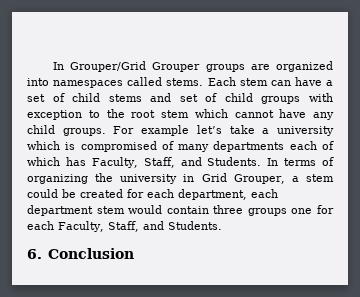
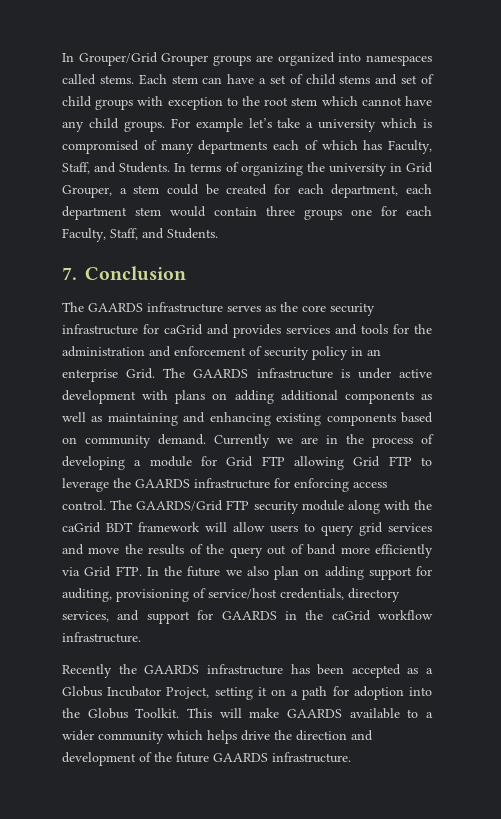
- 6. Conclusion
+ 7. Conclusion
+ The GAARDS infrastructure serves as the core security infrastructure for caGrid and provides services and tools for the administration and enforcement of security policy in an enterprise Grid. The GAARDS infrastructure is under active development with plans on adding additional components as well as maintaining and enhancing existing components based on community demand. Currently we are in the process of developing a module for Grid FTP allowing Grid FTP to leverage the GAARDS infrastructure for enforcing access control. The GAARDS/Grid FTP security module along with the caGrid BDT framework will allow users to query grid services and move the results of the query out of band more efficiently via Grid FTP. In the future we also plan on adding support for auditing, provisioning of service/host credentials, directory services, and support for GAARDS in the caGrid workflow infrastructure.
+ Recently the GAARDS infrastructure has been accepted as a Globus Incubator Project, setting it on a path for adoption into the Globus Toolkit. This will make GAARDS available to a wider community which helps drive the direction and development of the future GAARDS infrastructure.

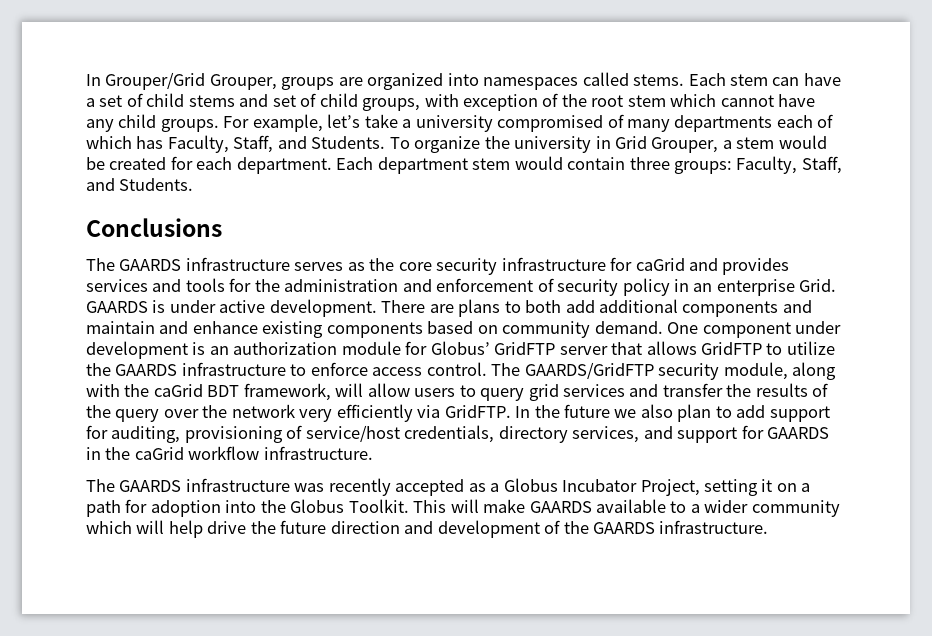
- In Grouper/Grid Grouper groups are organized into namespaces called stems.
+ In Grouper/Grid Grouper, groups are organized into namespaces called stems.
- Each stem can have a set of child stems and set of child groups with exception to the root stem which cannot have any child groups.
+ Each stem can have a set of child stems and set of child groups, with exception of the root stem which cannot have any child groups.
- For example let’s take a university which is compromised of many departments each of which has Faculty, Staff, and Students.
+ For example, let’s take a university compromised of many departments each of which has Faculty, Staff, and Students.
- In terms of organizing the university in Grid Grouper, a stem could be created for each department, each department stem would contain three groups one for each Faculty, Staff, and Students.
+ To organize the university in Grid Grouper, a stem would be created for each department. Each department stem would contain three groups: Faculty, Staff, and Students.
- 7. Conclusion
+ Conclusions
- The GAARDS infrastructure is under active development with plans on adding additional components as well as maintaining and enhancing existing components based on community demand.
+ GAARDS is under active development. There are plans to both add additional components and maintain and enhance existing components based on community demand.
- Currently we are in the process of developing a module for Grid FTP allowing Grid FTP to leverage the GAARDS infrastructure for enforcing access control.
+ One component under development is an authorization module for Globus’ GridFTP server that allows GridFTP to utilize the GAARDS infrastructure to enforce access control.
- The GAARDS/Grid FTP security module along with the caGrid BDT framework will allow users to query grid services and move the results of the query out of band more efficiently via Grid FTP. In the future we also plan on adding support for auditing, provisioning of service/host credentials, directory services, and support for GAARDS in the caGrid workflow infrastructure.
+ The GAARDS/GridFTP security module, along with the caGrid BDT framework, will allow users to query grid services and transfer the results of the query over the network very efficiently via GridFTP. In the future we also plan to add support for auditing, provisioning of service/host credentials, directory services, and support for GAARDS in the caGrid workflow infrastructure.
- Recently the GAARDS infrastructure has been accepted as a Globus Incubator Project, setting it on a path for adoption into the Globus Toolkit.
+ The GAARDS infrastructure was recently accepted as a Globus Incubator Project, setting it on a path for adoption into the Globus Toolkit.
- This will make GAARDS available to a wider community which helps drive the direction and development of the future GAARDS infrastructure.
+ This will make GAARDS available to a wider community which will help drive the future direction and development of the GAARDS infrastructure.

